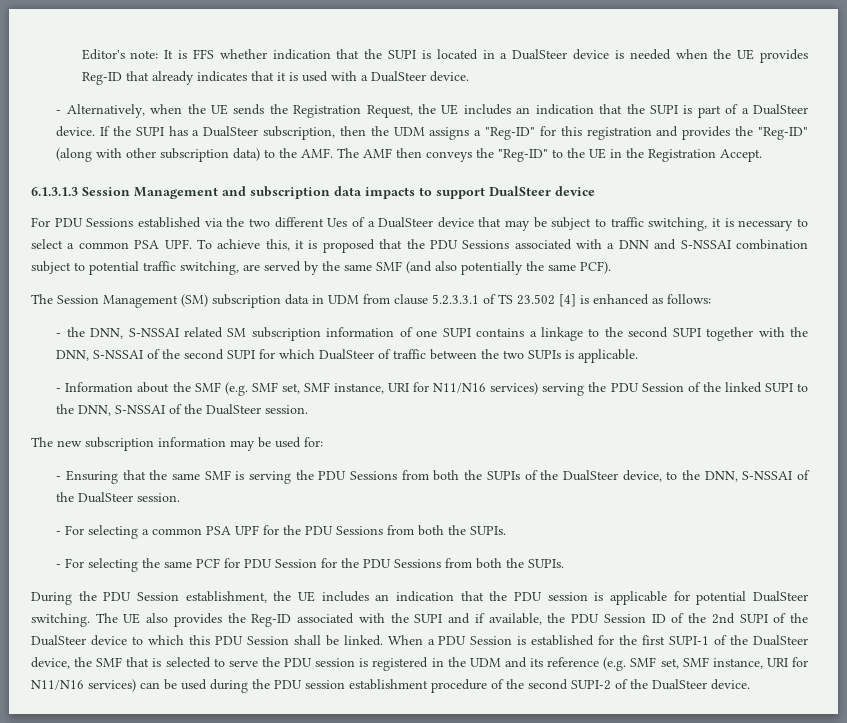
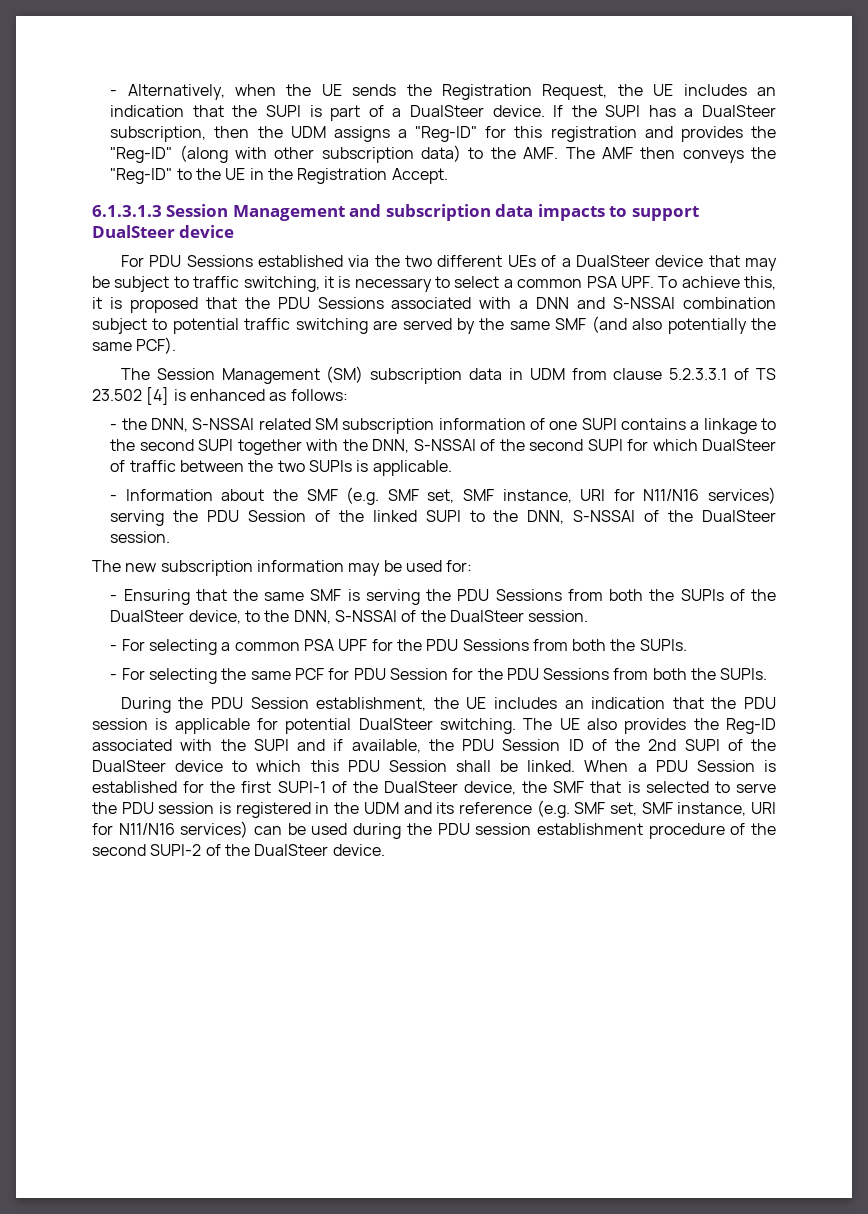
- Editor's note: It is FFS whether indication that the SUPI is located in a DualSteer device is needed when the UE provides Reg-ID that already indicates that it is used with a DualSteer device.
- For PDU Sessions established via the two different Ues of a DualSteer device that may be subject to traffic switching, it is necessary to select a common PSA UPF. To achieve this, it is proposed that the PDU Sessions associated with a DNN and S-NSSAI combination subject to potential traffic switching, are served by the same SMF (and also potentially the same PCF).
+ For PDU Sessions established via the two different UEs of a DualSteer device that may be subject to traffic switching, it is necessary to select a common PSA UPF. To achieve this, it is proposed that the PDU Sessions associated with a DNN and S-NSSAI combination subject to potential traffic switching are served by the same SMF (and also potentially the same PCF).

